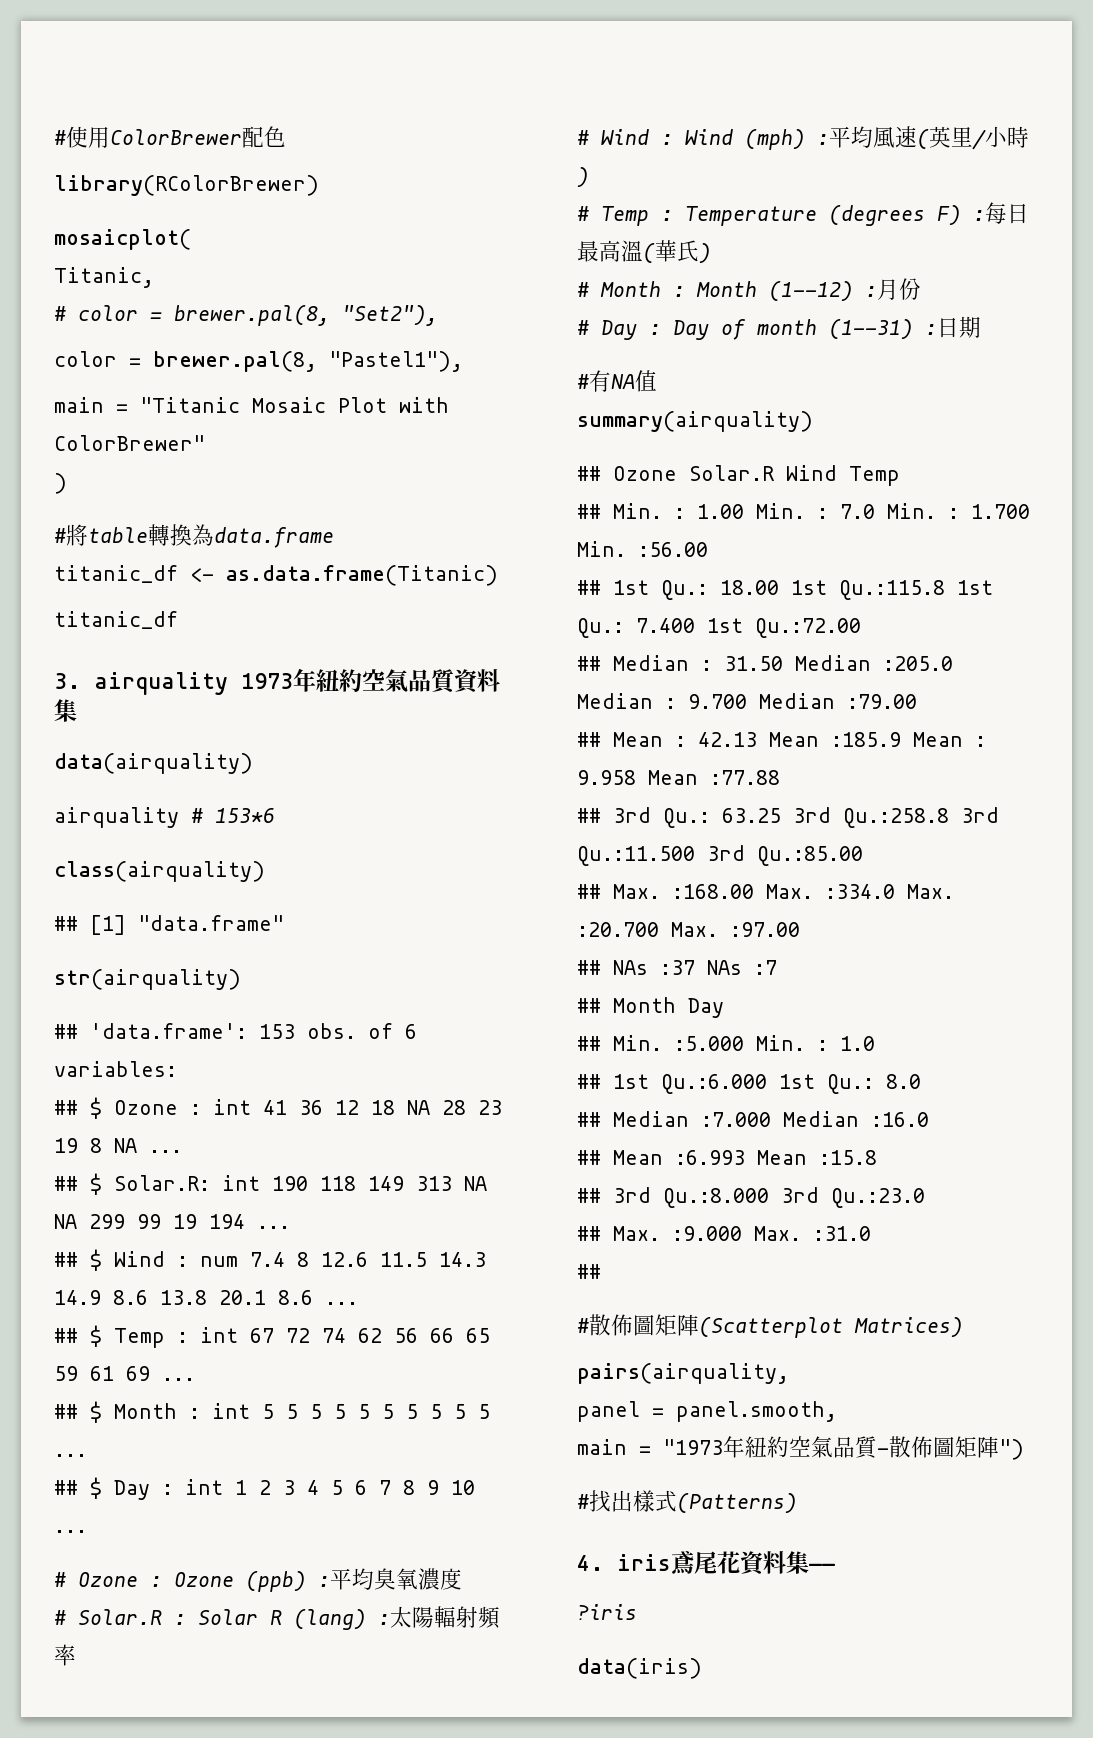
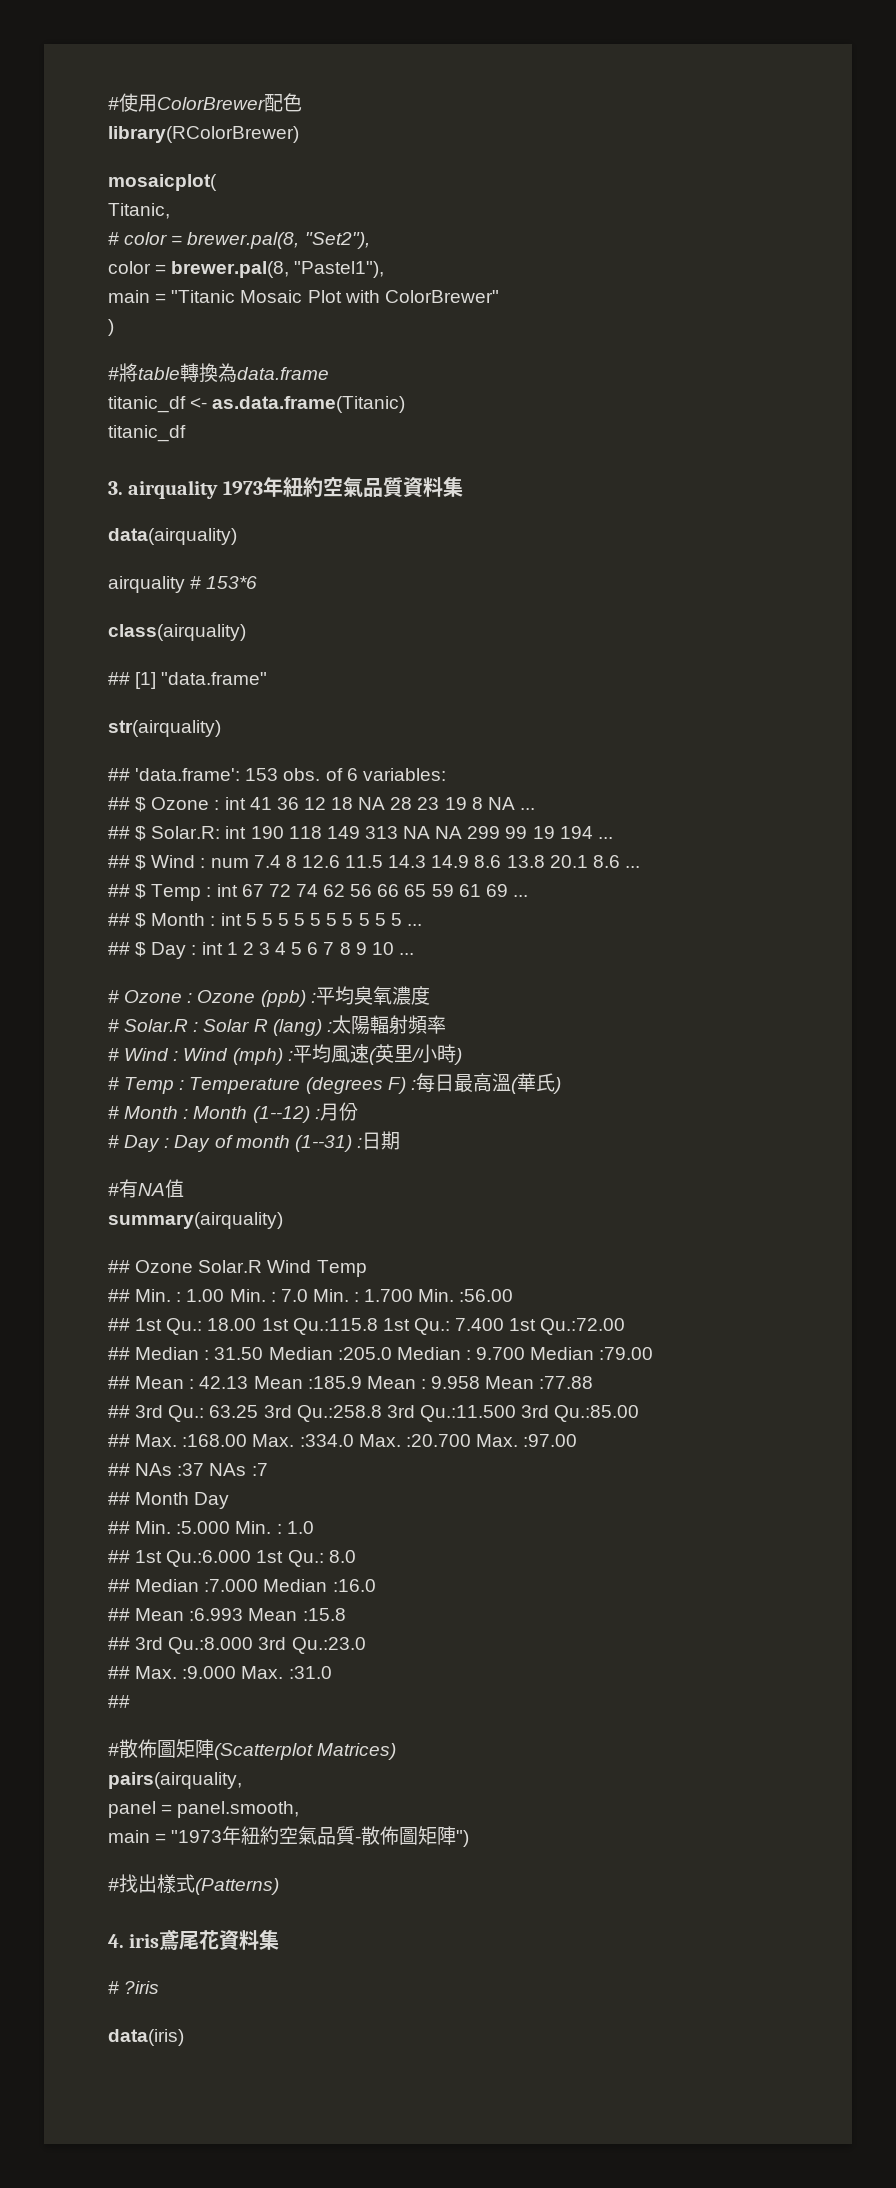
- 4. iris鳶尾花資料集——
- ?iris
+ 4. iris鳶尾花資料集
+ # ?iris

